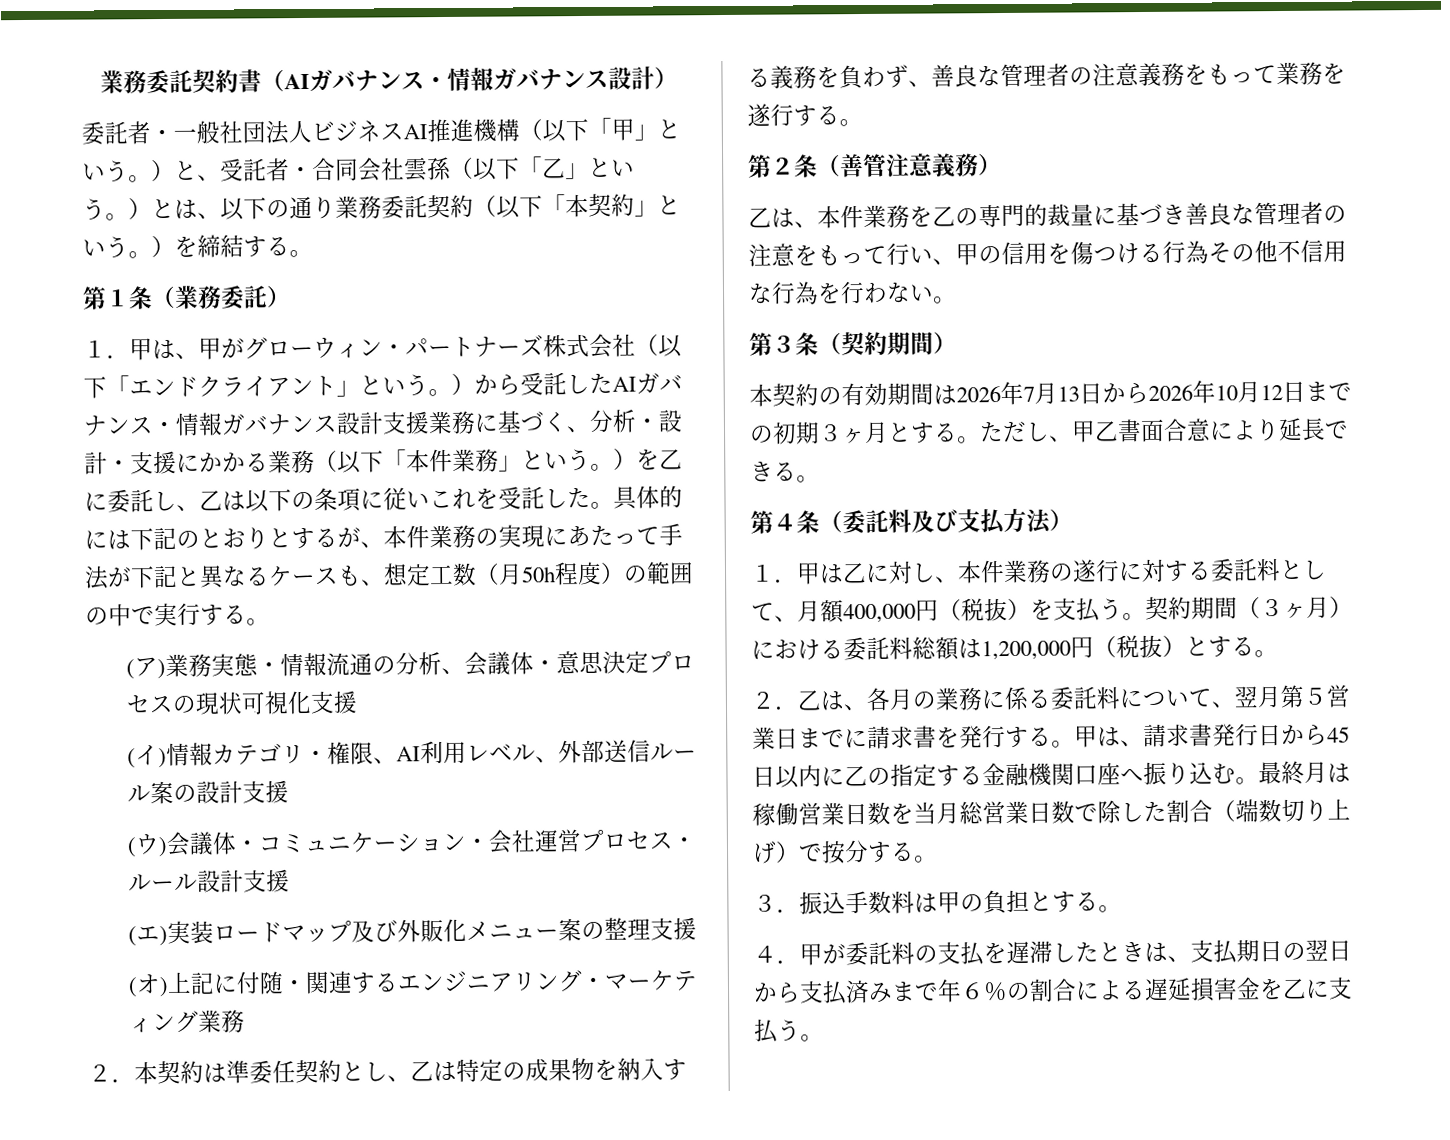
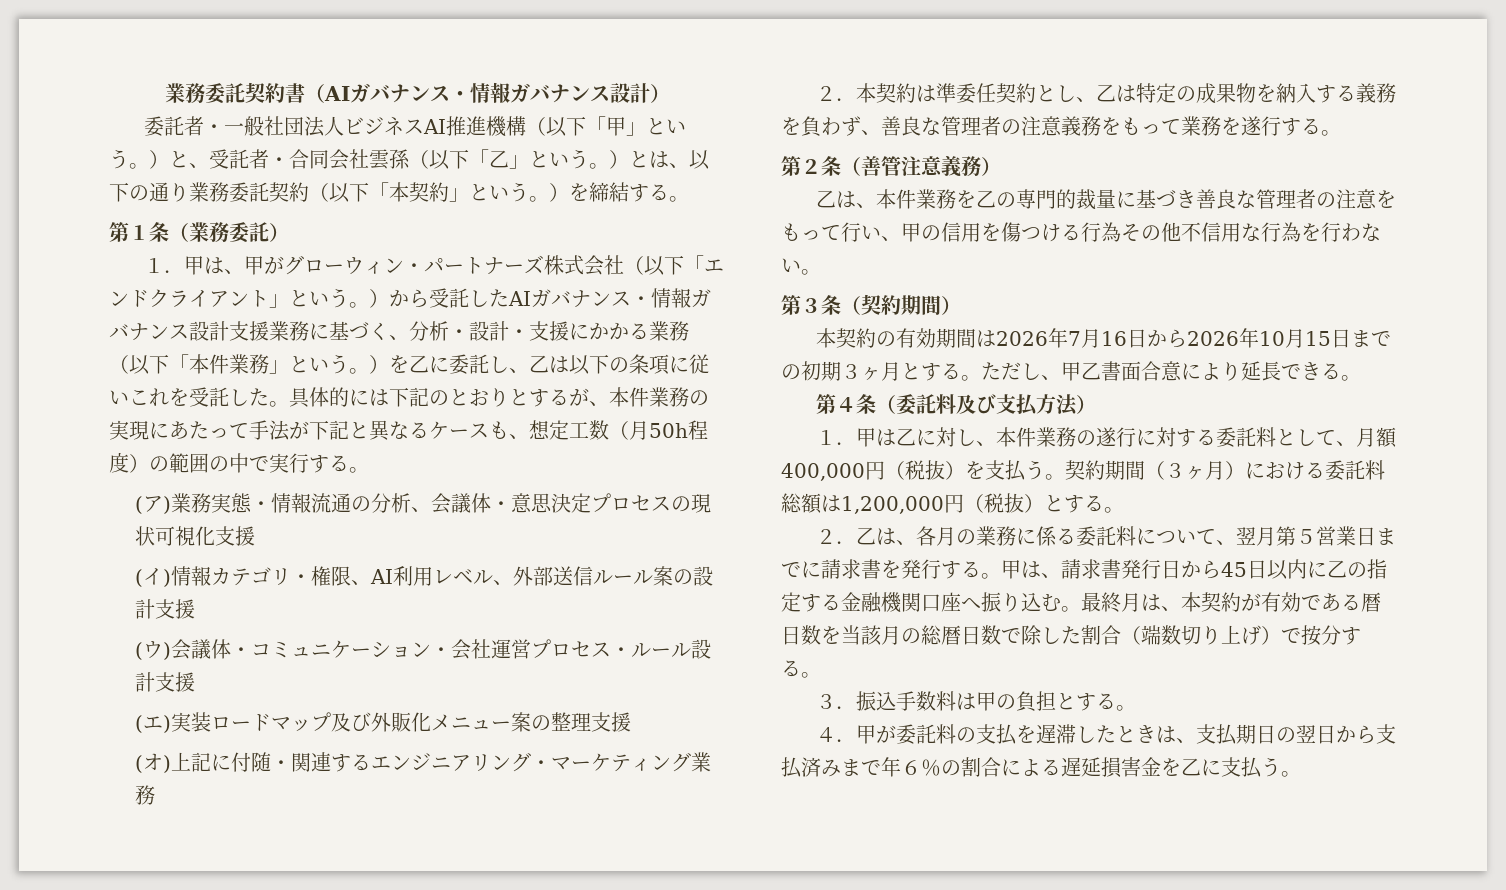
- 本契約の有効期間は2026年7月13日から2026年10月12日までの初期３ヶ月とする。
+ 本契約の有効期間は2026年7月16日から2026年10月15日までの初期３ヶ月とする。
- 最終月は稼働営業日数を当月総営業日数で除した割合（端数切り上げ）で按分する。
+ 最終月は、本契約が有効である暦日数を当該月の総暦日数で除した割合（端数切り上げ）で按分する。

